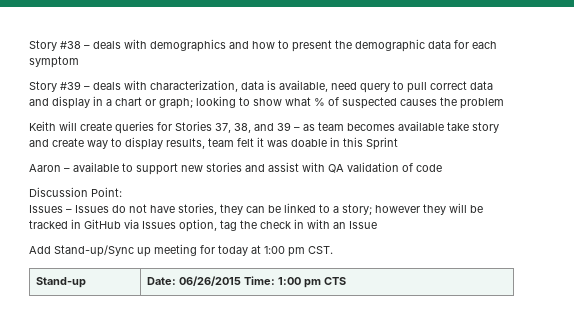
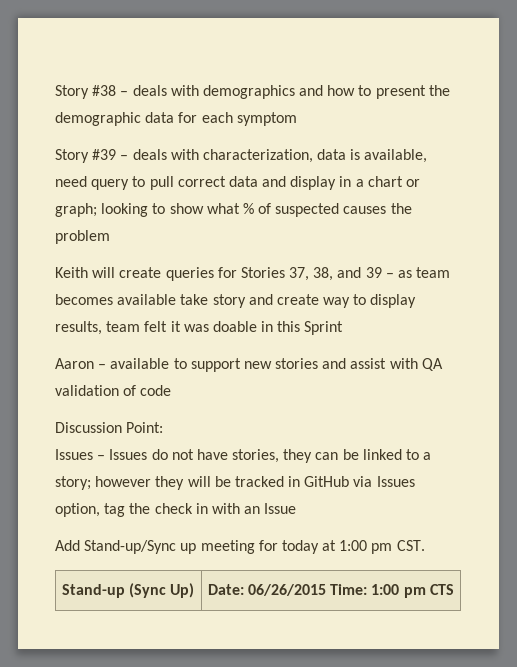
- Stand-up | Date: 06/26/2015 Time: 1:00 pm CTS
+ Stand-up (Sync Up) | Date: 06/26/2015 Time: 1:00 pm CTS

